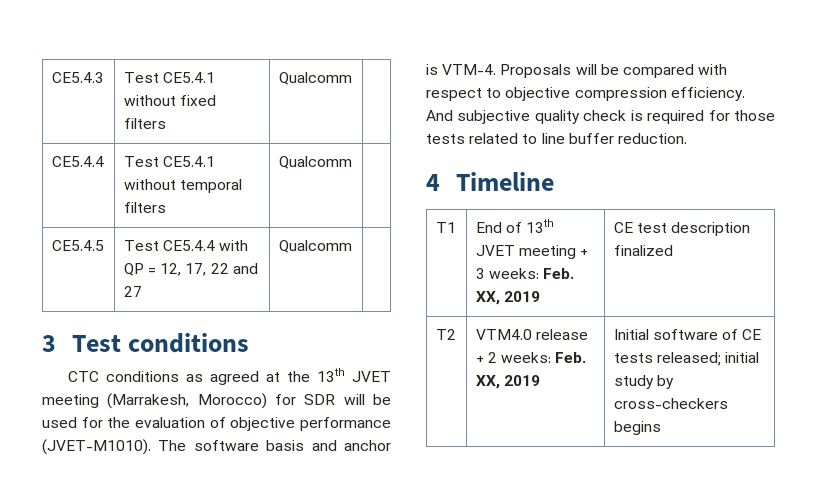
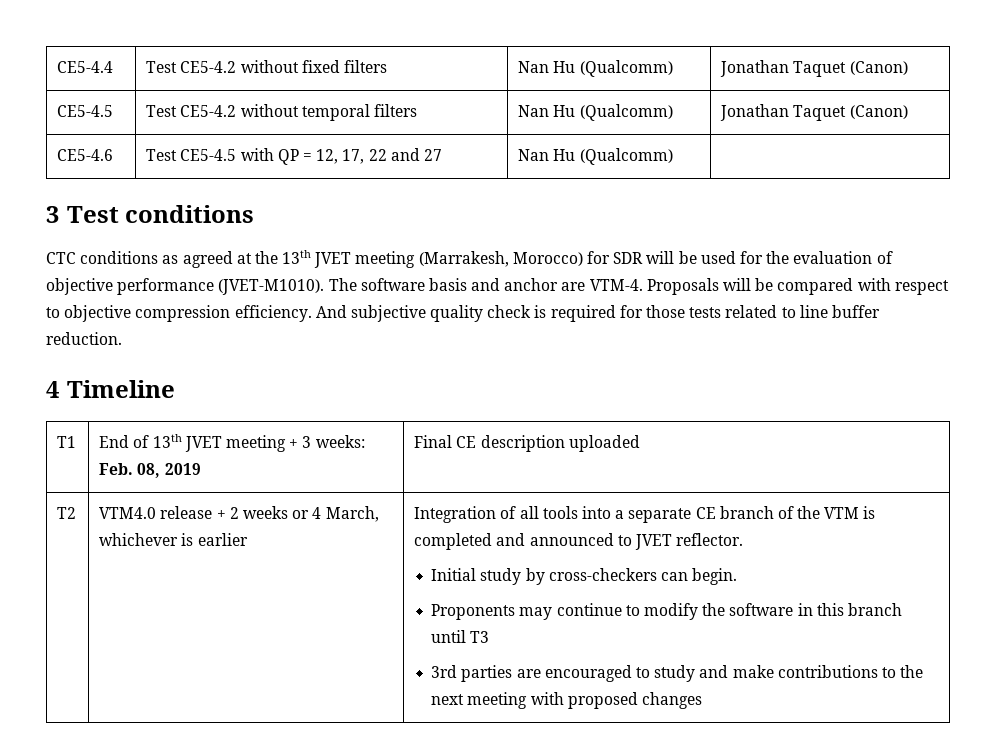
- CE5.4.3 | Test CE5.4.1 without fixed filters | Qualcomm |
- CE5.4.4 | Test CE5.4.1 without temporal filters | Qualcomm |
- CE5.4.5 | Test CE5.4.4 with QP = 12, 17, 22 and 27 | Qualcomm |
+ CE5-4.4 | Test CE5-4.2 without fixed filters | Nan Hu (Qualcomm) | Jonathan Taquet (Canon)
+ CE5-4.5 | Test CE5-4.2 without temporal filters | Nan Hu (Qualcomm) | Jonathan Taquet (Canon)
+ CE5-4.6 | Test CE5-4.5 with QP = 12, 17, 22 and 27 | Nan Hu (Qualcomm) |
- The software basis and anchor is VTM-4.
+ The software basis and anchor are VTM-4.
- T1 | End of 13th JVET meeting + 3 weeks: Feb. XX, 2019 | CE test description finalized
+ T1 | End of 13th JVET meeting + 3 weeks: Feb. 08, 2019 | Final CE description uploaded
- VTM4.0 release + 2 weeks: Feb. XX, 2019 | Initial software of CE tests released; initial study by cross-checkers begins
+ VTM4.0 release + 2 weeks or 4 March, whichever is earlier | Integration of all tools into a separate CE branch of the VTM is completed and announced to JVET reflector.
+ Initial study by cross-checkers can begin.
+ Proponents may continue to modify the software in this branch until T3
+ 3rd parties are encouraged to study and make contributions to the next meeting with proposed changes

